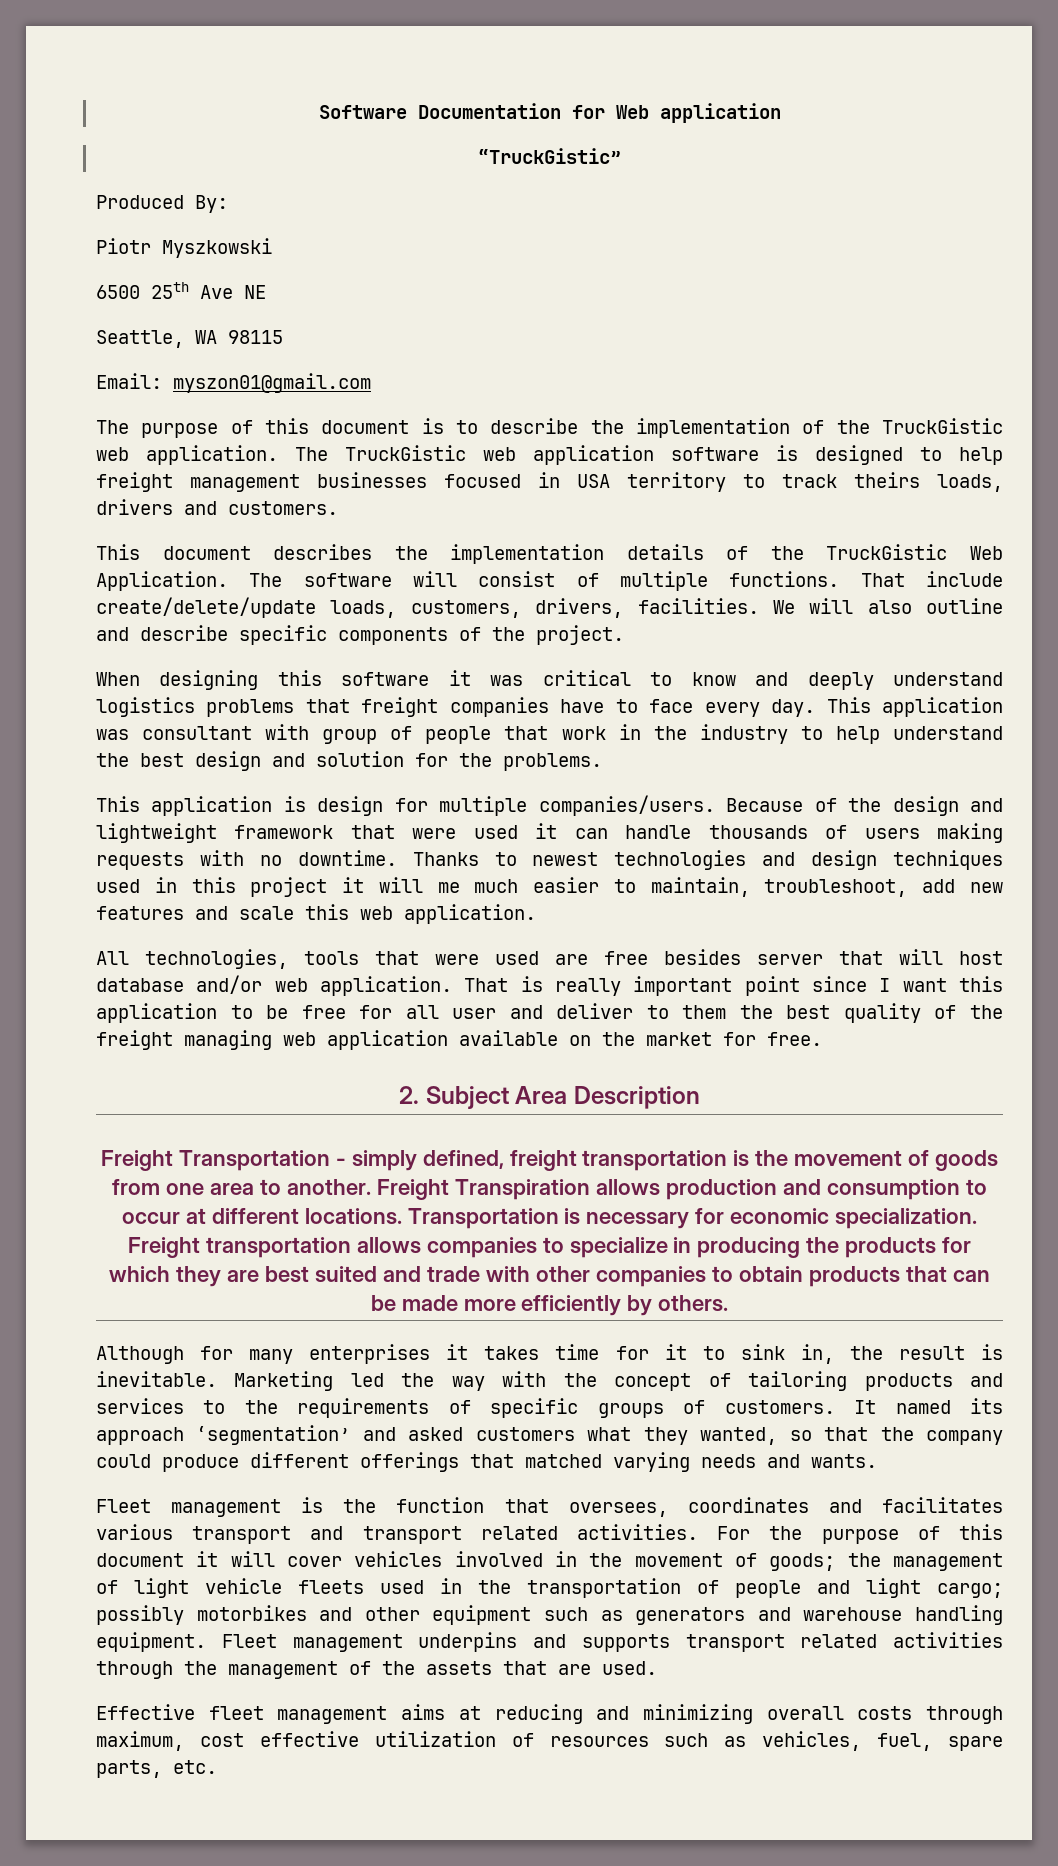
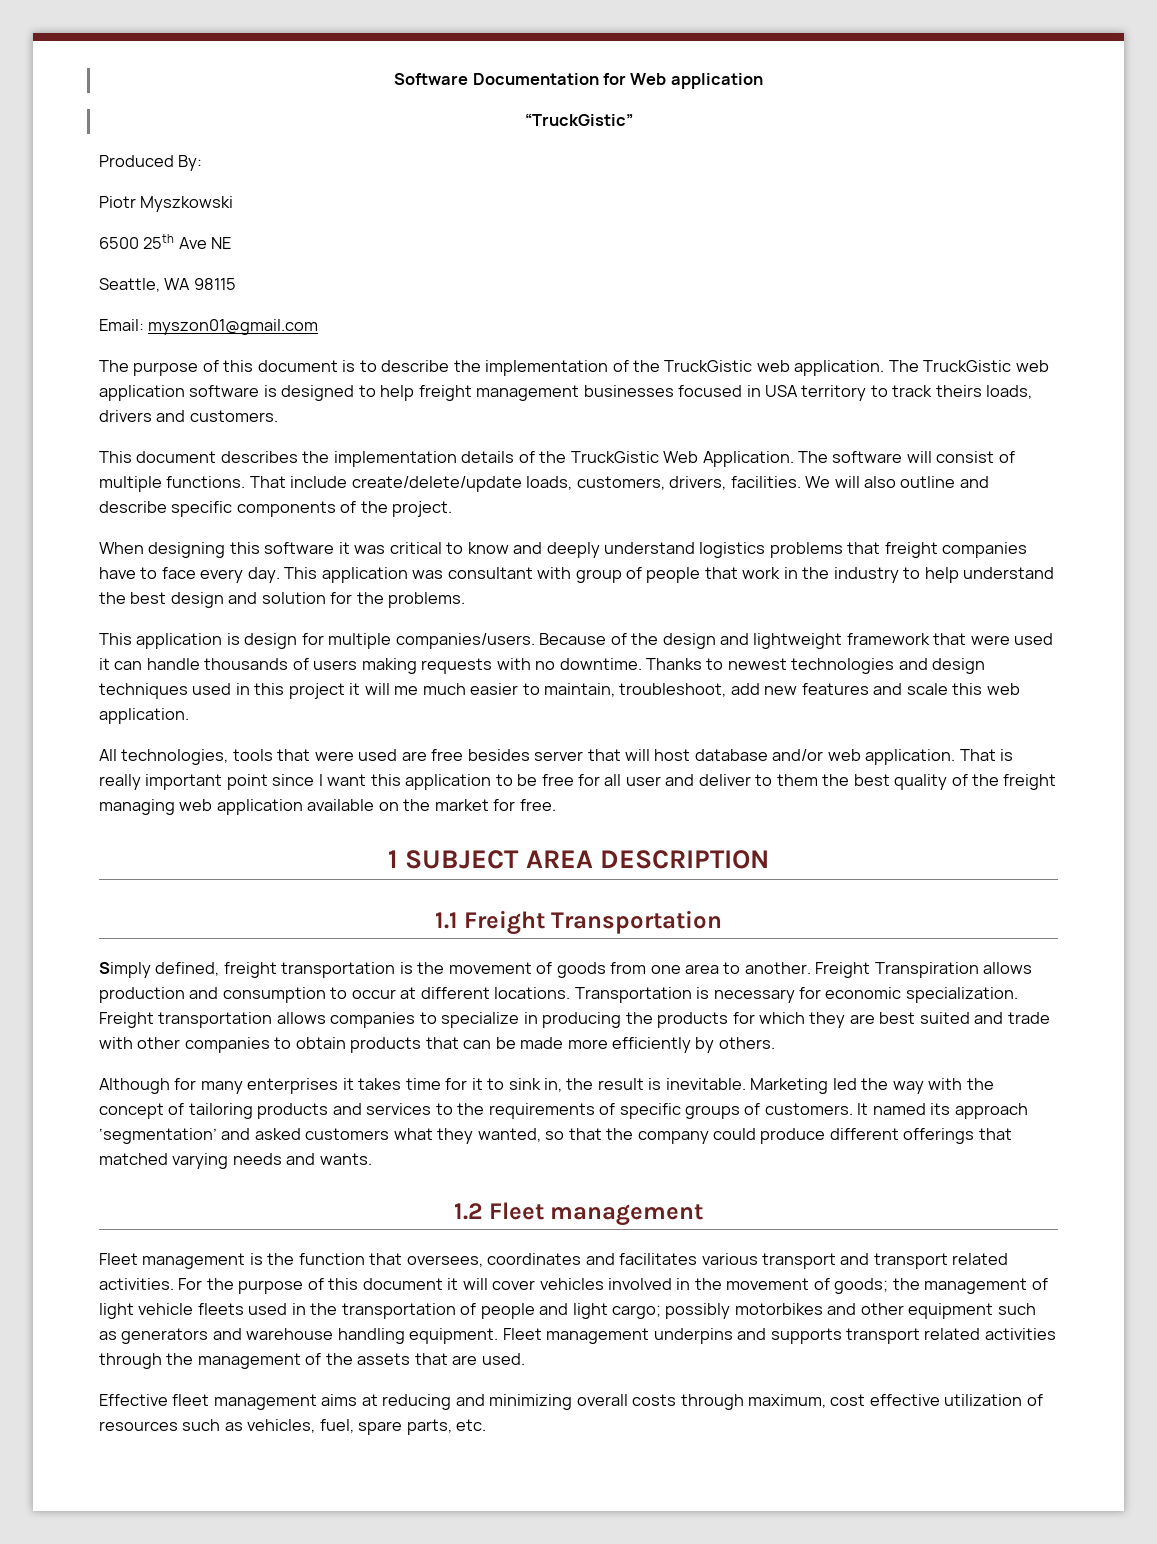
- 2. Subject Area Description
- Freight Transportation - simply defined, freight transportation is the movement of goods from one area to another.
+ 1 SUBJECT AREA DESCRIPTION
+ 1.1 Freight Transportation
+ Simply defined, freight transportation is the movement of goods from one area to another.
+ 1.2 Fleet management

